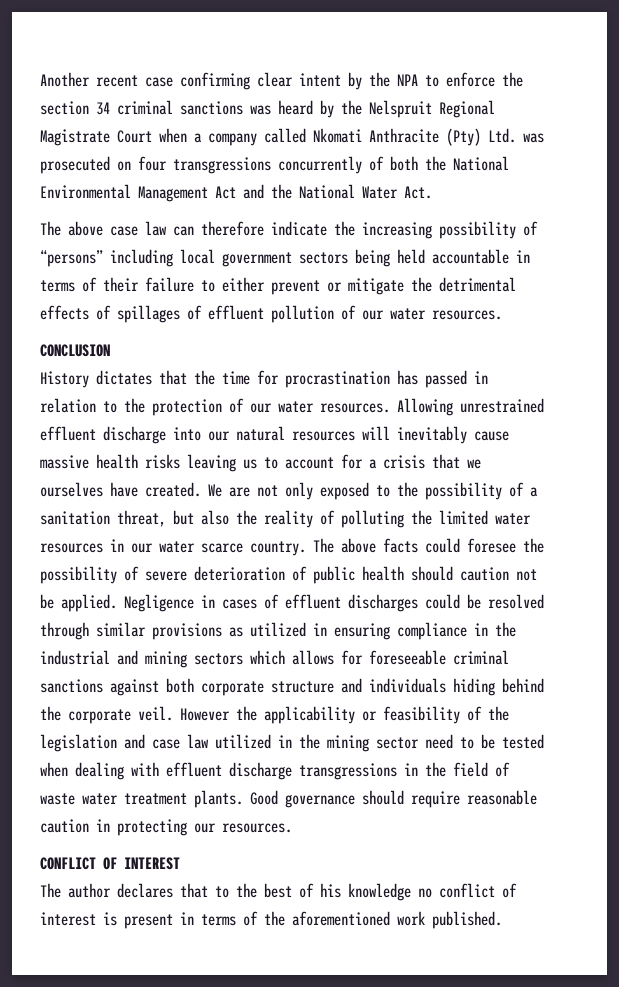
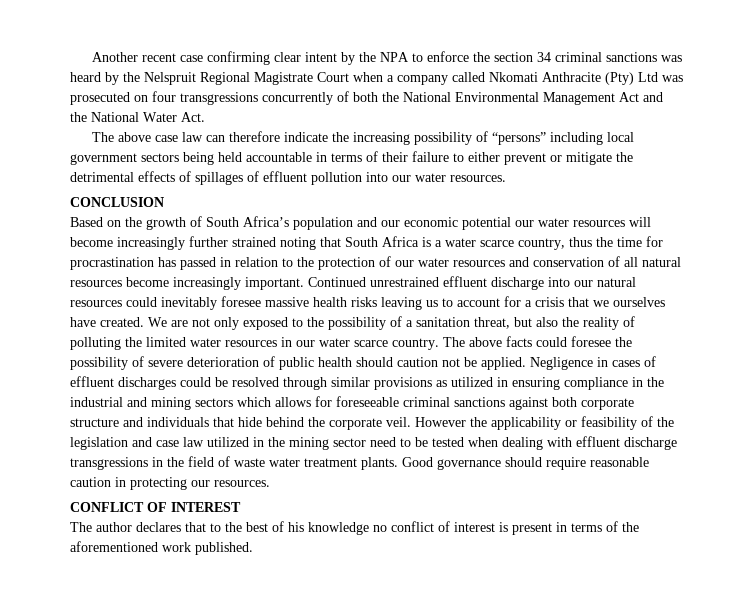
- Another recent case confirming clear intent by the NPA to enforce the section 34 criminal sanctions was heard by the Nelspruit Regional Magistrate Court when a company called Nkomati Anthracite (Pty) Ltd. was prosecuted on four transgressions concurrently of both the National Environmental Management Act and the National Water Act.
+ Another recent case confirming clear intent by the NPA to enforce the section 34 criminal sanctions was heard by the Nelspruit Regional Magistrate Court when a company called Nkomati Anthracite (Pty) Ltd was prosecuted on four transgressions concurrently of both the National Environmental Management Act and the National Water Act.
- The above case law can therefore indicate the increasing possibility of “persons” including local government sectors being held accountable in terms of their failure to either prevent or mitigate the detrimental effects of spillages of effluent pollution of our water resources.
+ The above case law can therefore indicate the increasing possibility of “persons” including local government sectors being held accountable in terms of their failure to either prevent or mitigate the detrimental effects of spillages of effluent pollution into our water resources.
- History dictates that the time for procrastination has passed in relation to the protection of our water resources. Allowing unrestrained effluent discharge into our natural resources will inevitably cause massive health risks leaving us to account for a crisis that we ourselves have created.
+ Based on the growth of South Africa’s population and our economic potential our water resources will become increasingly further strained noting that South Africa is a water scarce country, thus the time for procrastination has passed in relation to the protection of our water resources and conservation of all natural resources become increasingly important. Continued unrestrained effluent discharge into our natural resources could inevitably foresee massive health risks leaving us to account for a crisis that we ourselves have created.
- Negligence in cases of effluent discharges could be resolved through similar provisions as utilized in ensuring compliance in the industrial and mining sectors which allows for foreseeable criminal sanctions against both corporate structure and individuals hiding behind the corporate veil.
+ Negligence in cases of effluent discharges could be resolved through similar provisions as utilized in ensuring compliance in the industrial and mining sectors which allows for foreseeable criminal sanctions against both corporate structure and individuals that hide behind the corporate veil.

